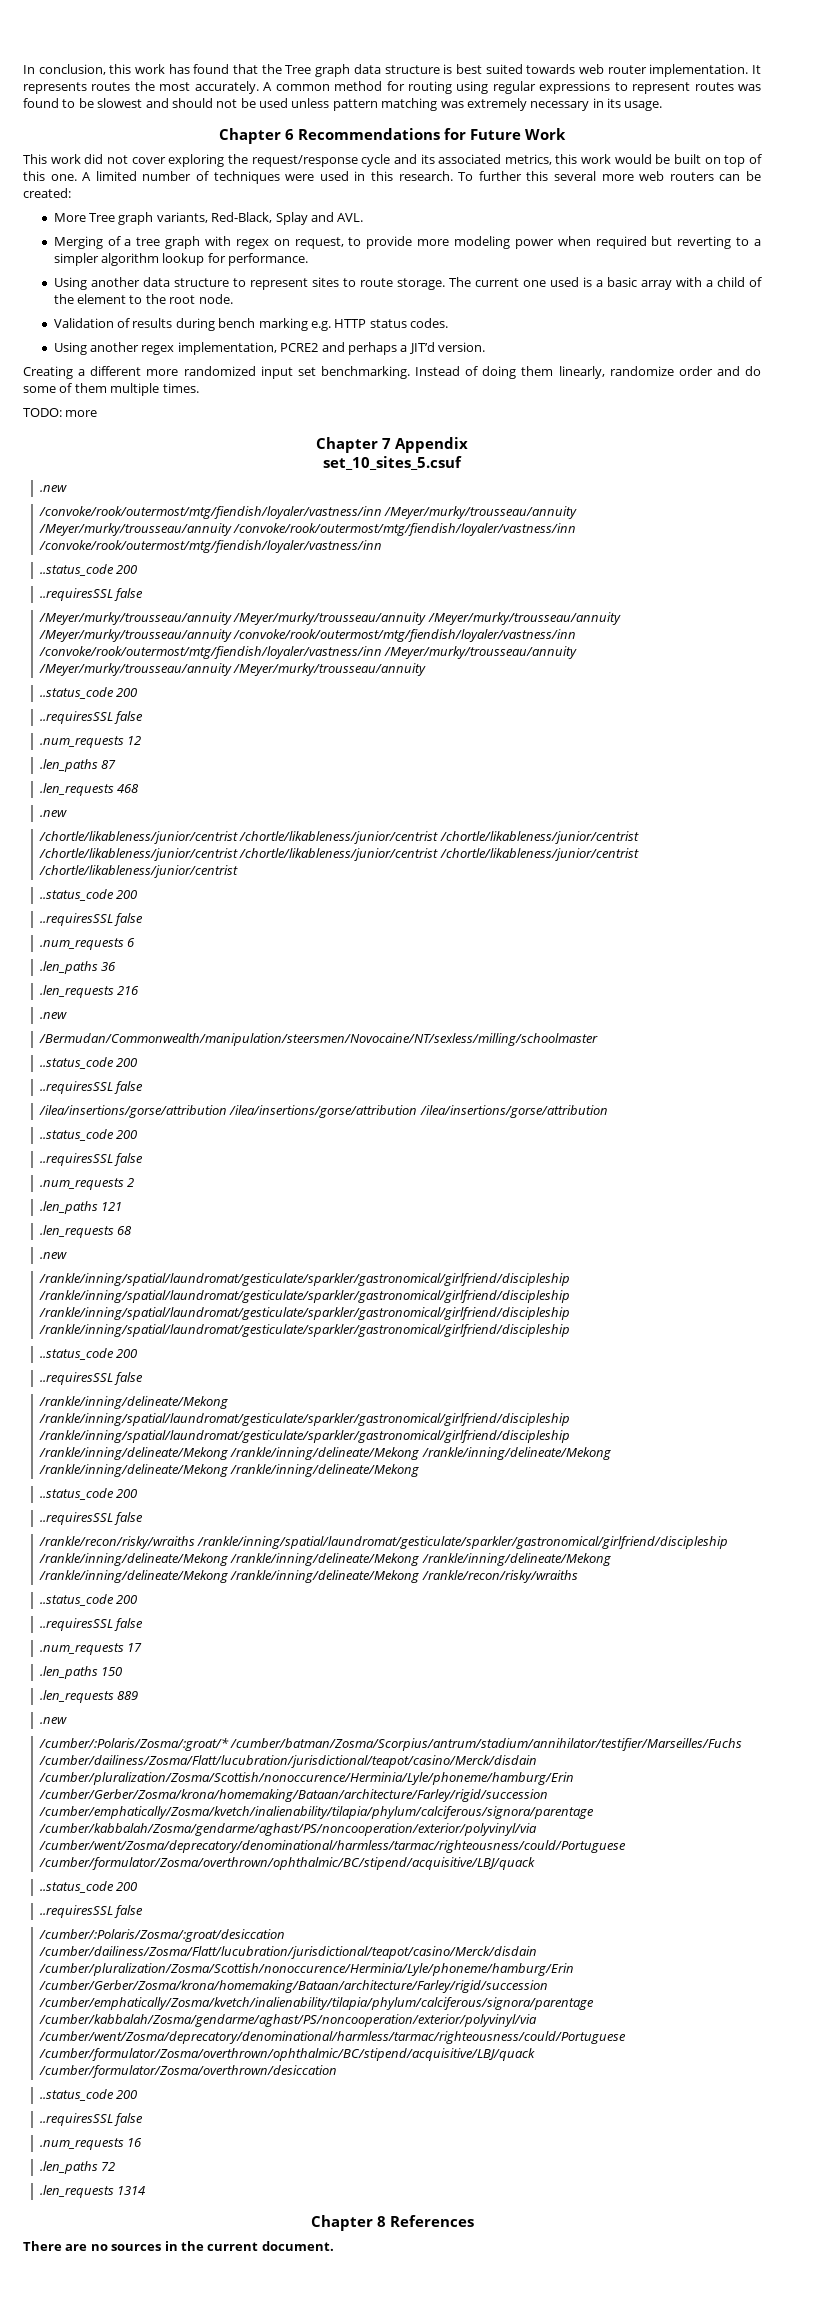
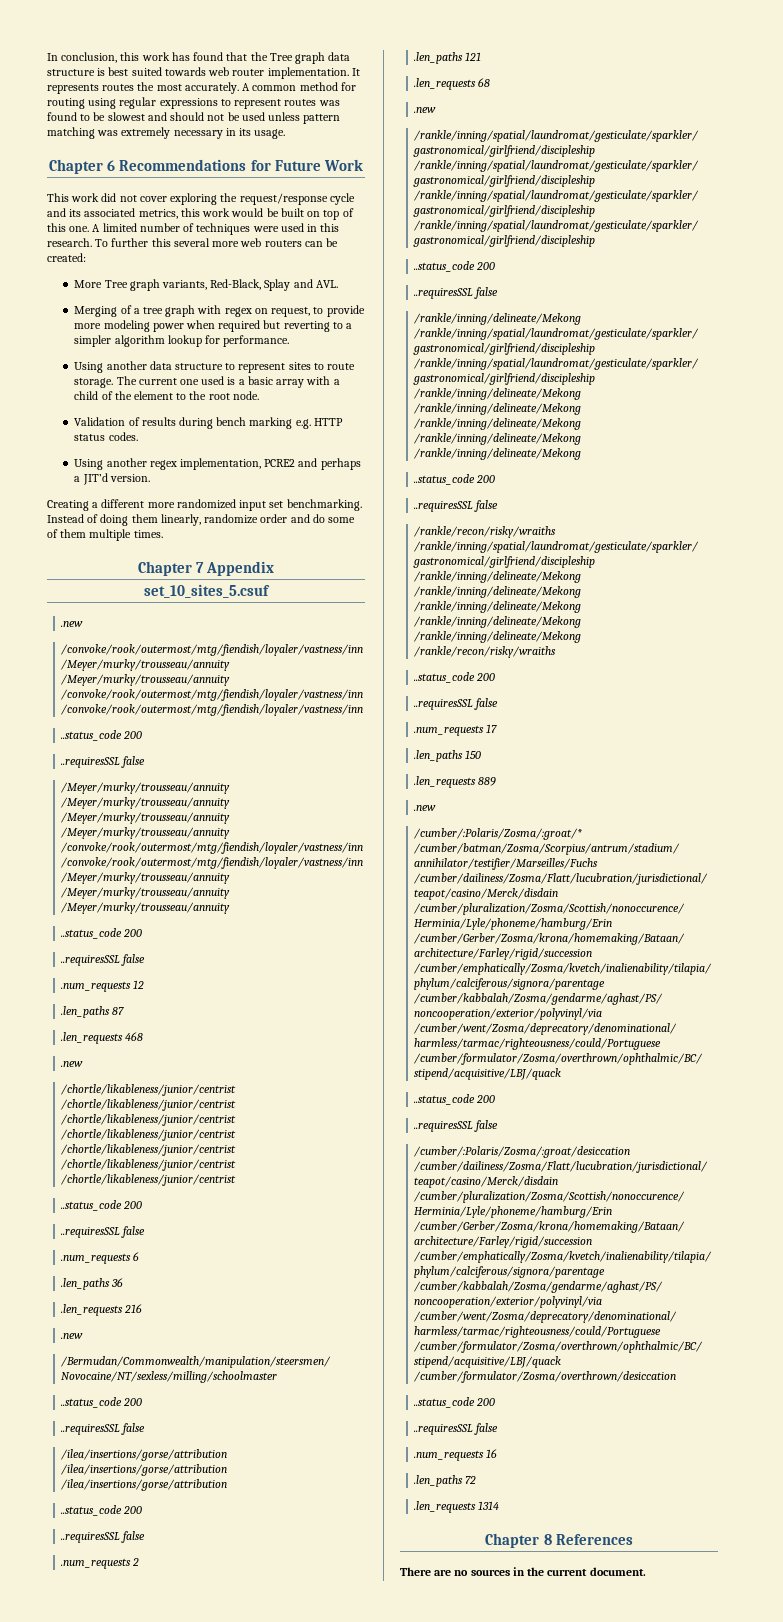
- TODO: more

